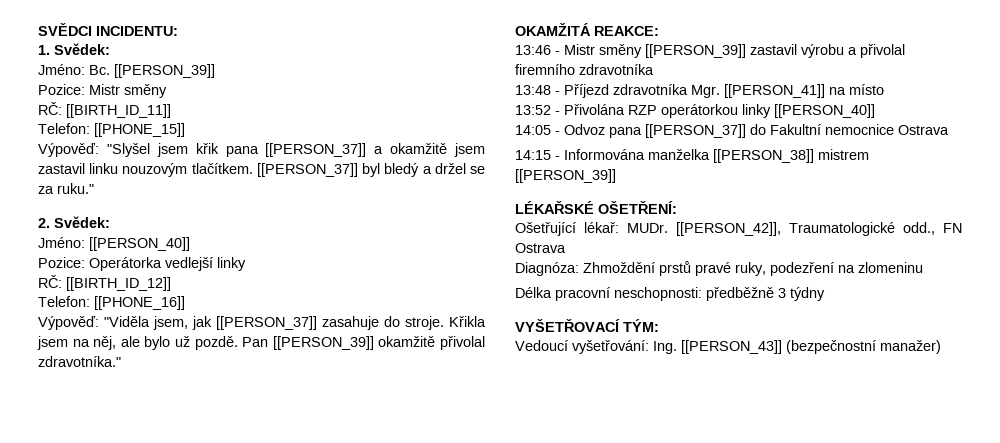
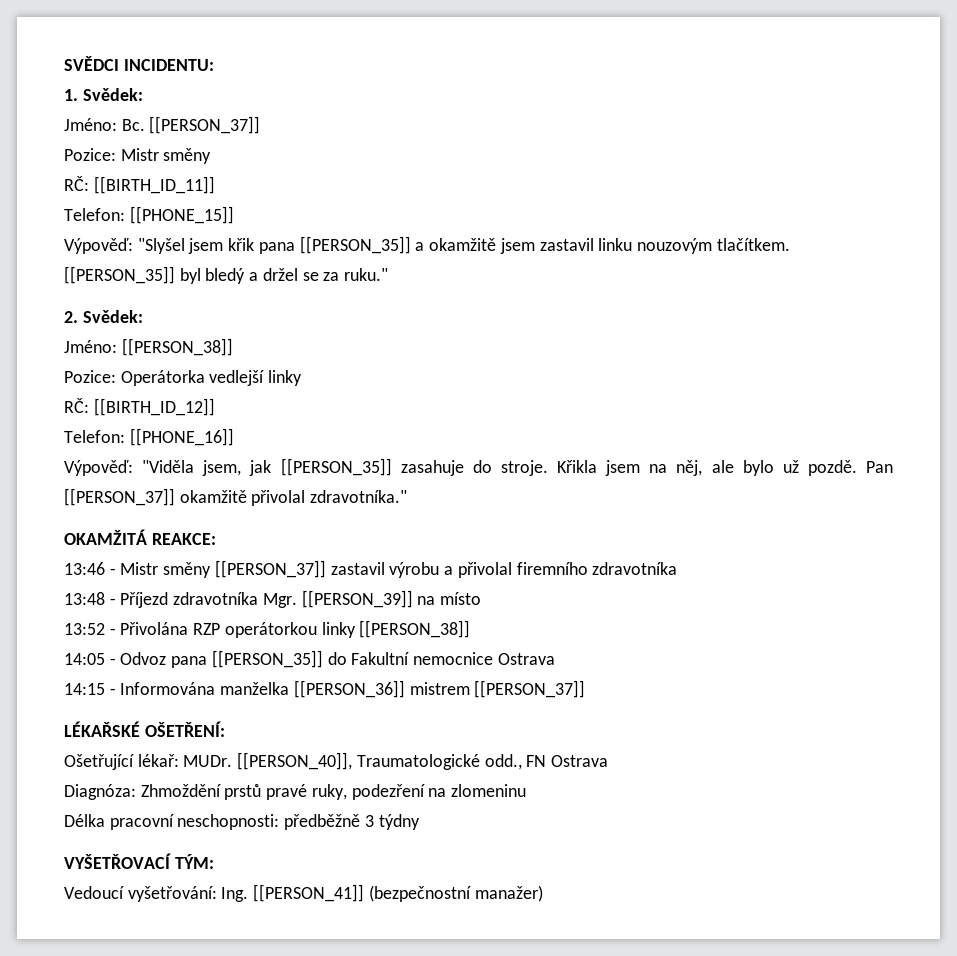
- Jméno: Bc. [[PERSON_39]]
+ Jméno: Bc. [[PERSON_37]]
- Výpověď: "Slyšel jsem křik pana [[PERSON_37]] a okamžitě jsem zastavil linku nouzovým tlačítkem.
+ Výpověď: "Slyšel jsem křik pana [[PERSON_35]] a okamžitě jsem zastavil linku nouzovým tlačítkem.
- [[PERSON_37]] byl bledý a držel se za ruku."
+ [[PERSON_35]] byl bledý a držel se za ruku."
- Jméno: [[PERSON_40]]
+ Jméno: [[PERSON_38]]
- Výpověď: "Viděla jsem, jak [[PERSON_37]] zasahuje do stroje.
+ Výpověď: "Viděla jsem, jak [[PERSON_35]] zasahuje do stroje.
- Pan [[PERSON_39]] okamžitě přivolal zdravotníka."
+ Pan [[PERSON_37]] okamžitě přivolal zdravotníka."
- 13:46 - Mistr směny [[PERSON_39]] zastavil výrobu a přivolal firemního zdravotníka
+ 13:46 - Mistr směny [[PERSON_37]] zastavil výrobu a přivolal firemního zdravotníka
- 13:48 - Příjezd zdravotníka Mgr. [[PERSON_41]] na místo
+ 13:48 - Příjezd zdravotníka Mgr. [[PERSON_39]] na místo
- 13:52 - Přivolána RZP operátorkou linky [[PERSON_40]]
+ 13:52 - Přivolána RZP operátorkou linky [[PERSON_38]]
- 14:05 - Odvoz pana [[PERSON_37]] do Fakultní nemocnice Ostrava
+ 14:05 - Odvoz pana [[PERSON_35]] do Fakultní nemocnice Ostrava
- 14:15 - Informována manželka [[PERSON_38]] mistrem [[PERSON_39]]
+ 14:15 - Informována manželka [[PERSON_36]] mistrem [[PERSON_37]]
- [[PERSON_42]], Traumatologické odd., FN Ostrava
+ [[PERSON_40]], Traumatologické odd., FN Ostrava
- Vedoucí vyšetřování: Ing. [[PERSON_43]] (bezpečnostní manažer)
+ Vedoucí vyšetřování: Ing. [[PERSON_41]] (bezpečnostní manažer)

